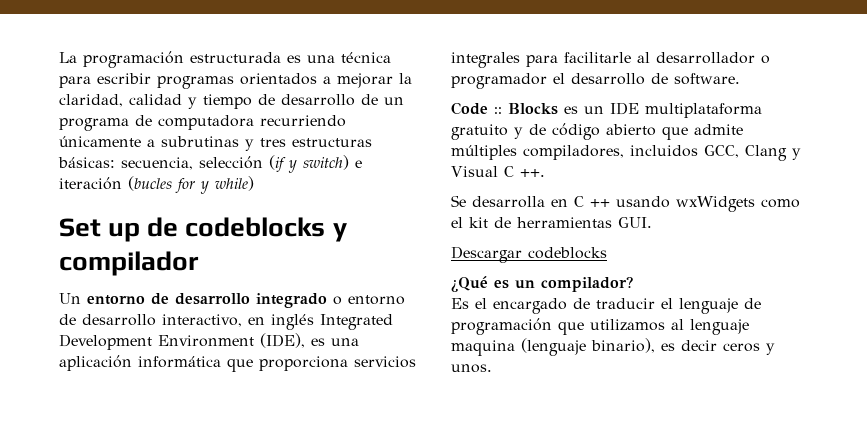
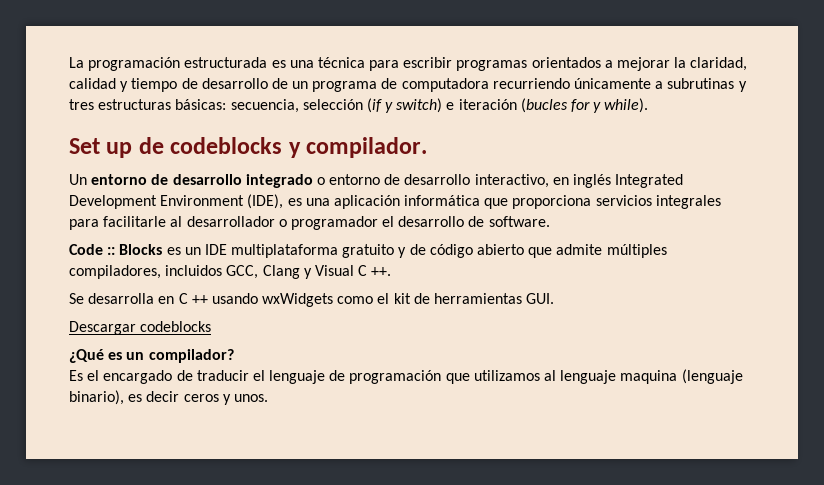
- La programación estructurada es una técnica para escribir programas orientados a mejorar la claridad, calidad y tiempo de desarrollo de un programa de computadora recurriendo únicamente a subrutinas y tres estructuras básicas: secuencia, selección (if y switch) e iteración (bucles for y while)
+ La programación estructurada es una técnica para escribir programas orientados a mejorar la claridad, calidad y tiempo de desarrollo de un programa de computadora recurriendo únicamente a subrutinas y tres estructuras básicas: secuencia, selección (if y switch) e iteración (bucles for y while).
- Set up de codeblocks y compilador
+ Set up de codeblocks y compilador.

